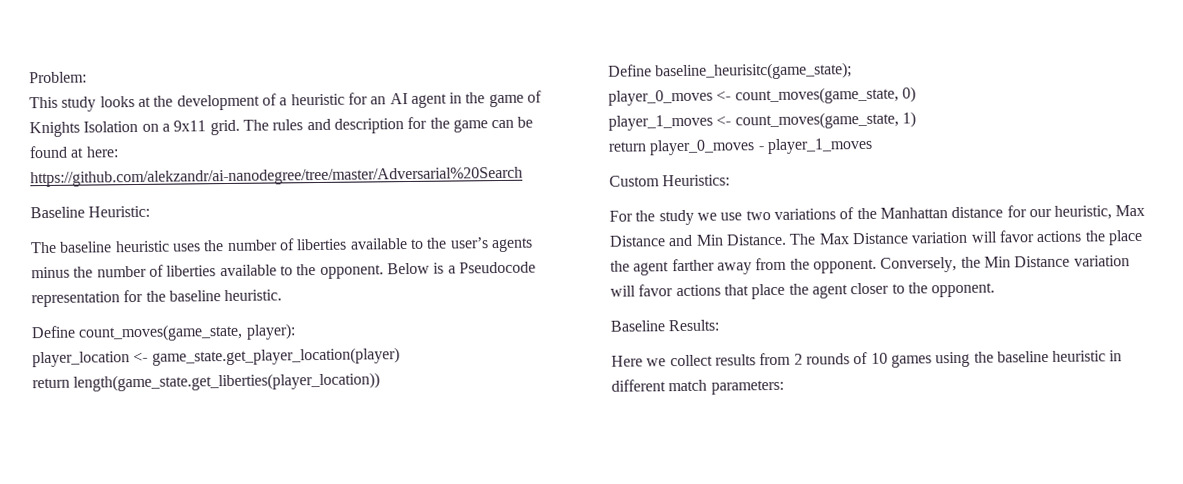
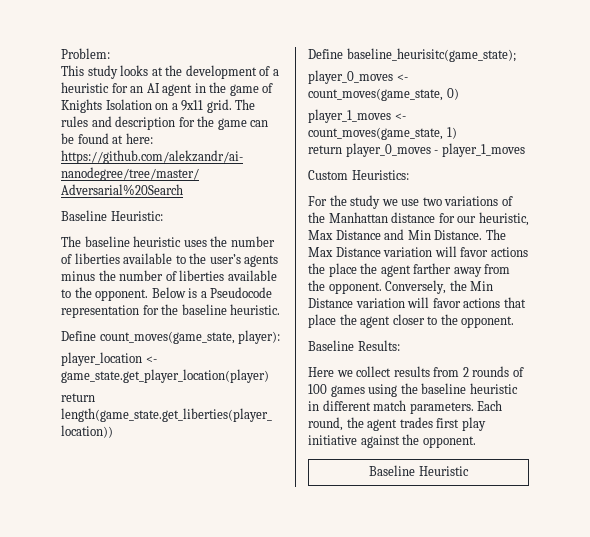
- Here we collect results from 2 rounds of 10 games using the baseline heuristic in different match parameters:
+ Here we collect results from 2 rounds of 100 games using the baseline heuristic in different match parameters. Each round, the agent trades first play initiative against the opponent.
+ Baseline Heuristic

